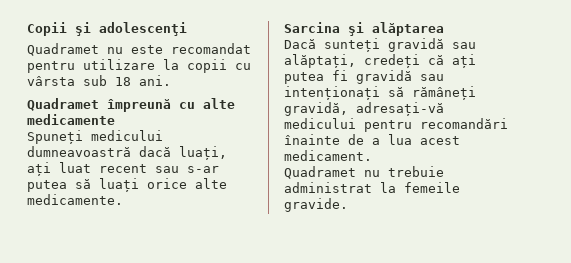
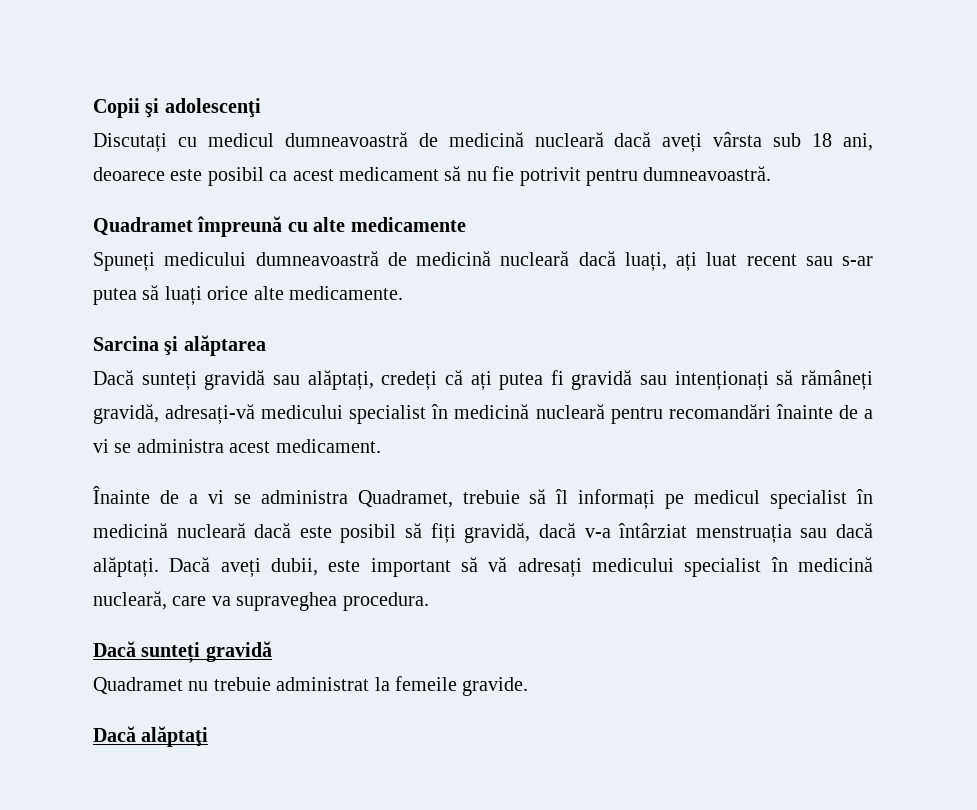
- Quadramet nu este recomandat pentru utilizare la copii cu vârsta sub 18 ani.
+ Discutați cu medicul dumneavoastră de medicină nucleară dacă aveți vârsta sub 18 ani, deoarece este posibil ca acest medicament să nu fie potrivit pentru dumneavoastră.
- Spuneți medicului dumneavoastră dacă luați, ați luat recent sau s-ar putea să luați orice alte medicamente.
+ Spuneți medicului dumneavoastră de medicină nucleară dacă luați, ați luat recent sau s-ar putea să luați orice alte medicamente.
- Dacă sunteți gravidă sau alăptați, credeți că ați putea fi gravidă sau intenționați să rămâneți gravidă, adresați-vă medicului pentru recomandări înainte de a lua acest medicament.
+ Dacă sunteți gravidă sau alăptați, credeți că ați putea fi gravidă sau intenționați să rămâneți gravidă, adresați-vă medicului specialist în medicină nucleară pentru recomandări înainte de a vi se administra acest medicament.
+ Înainte de a vi se administra Quadramet, trebuie să îl informați pe medicul specialist în medicină nucleară dacă este posibil să fiți gravidă, dacă v-a întârziat menstruația sau dacă alăptați. Dacă aveți dubii, este important să vă adresați medicului specialist în medicină nucleară, care va supraveghea procedura.
+ Dacă sunteți gravidă
+ Dacă alăptaţi

